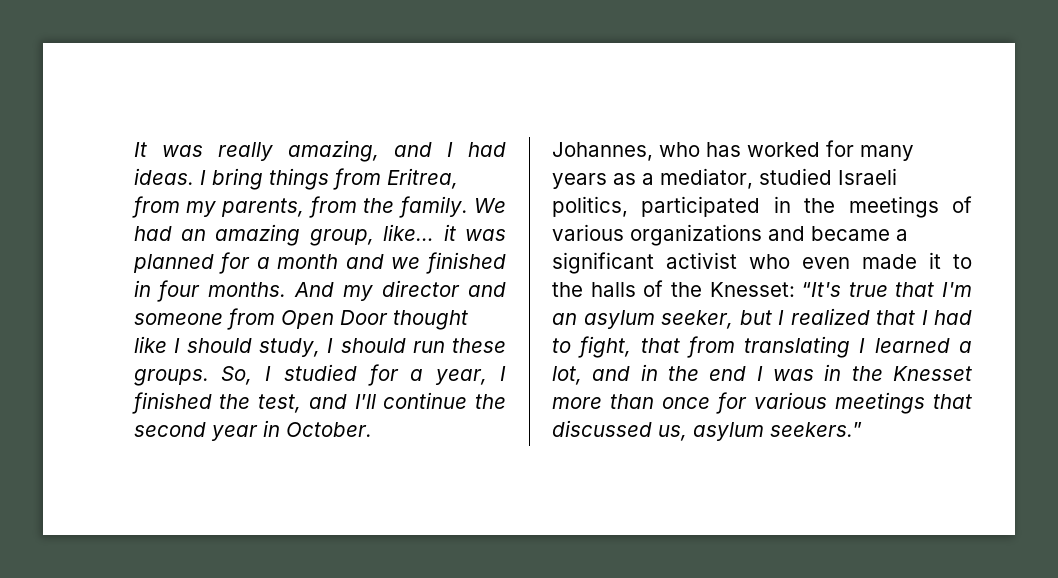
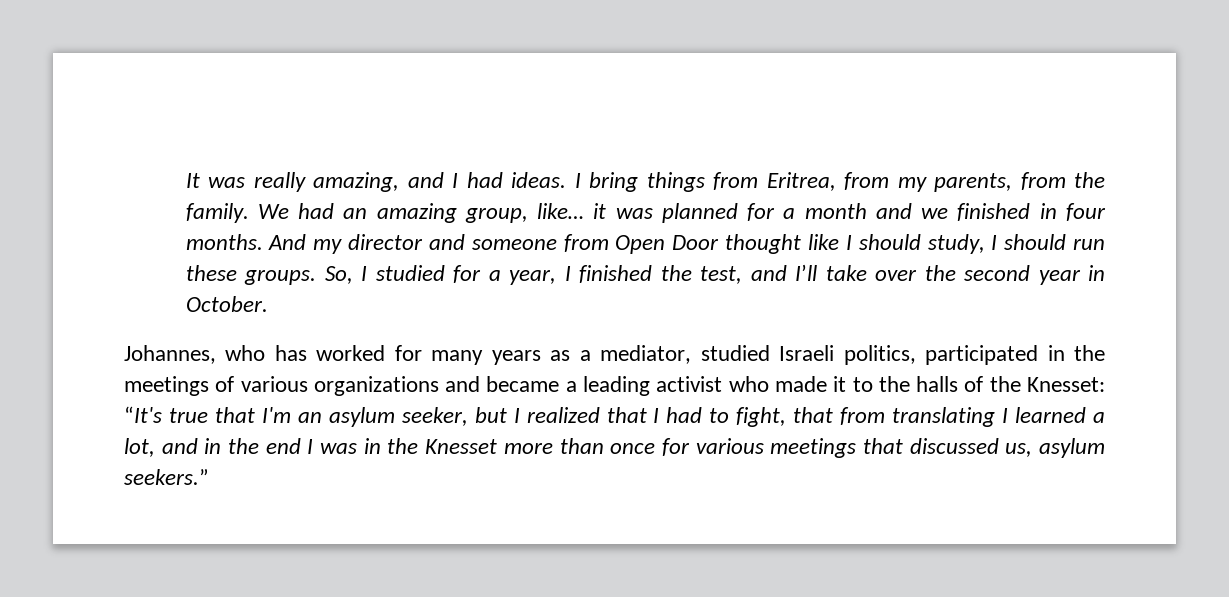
- So, I studied for a year, I finished the test, and I’ll continue the second year in October.
+ So, I studied for a year, I finished the test, and I’ll take over the second year in October.
- Johannes, who has worked for many years as a mediator, studied Israeli politics, participated in the meetings of various organizations and became a significant activist who even made it to the halls of the Knesset:
+ Johannes, who has worked for many years as a mediator, studied Israeli politics, participated in the meetings of various organizations and became a leading activist who made it to the halls of the Knesset:

